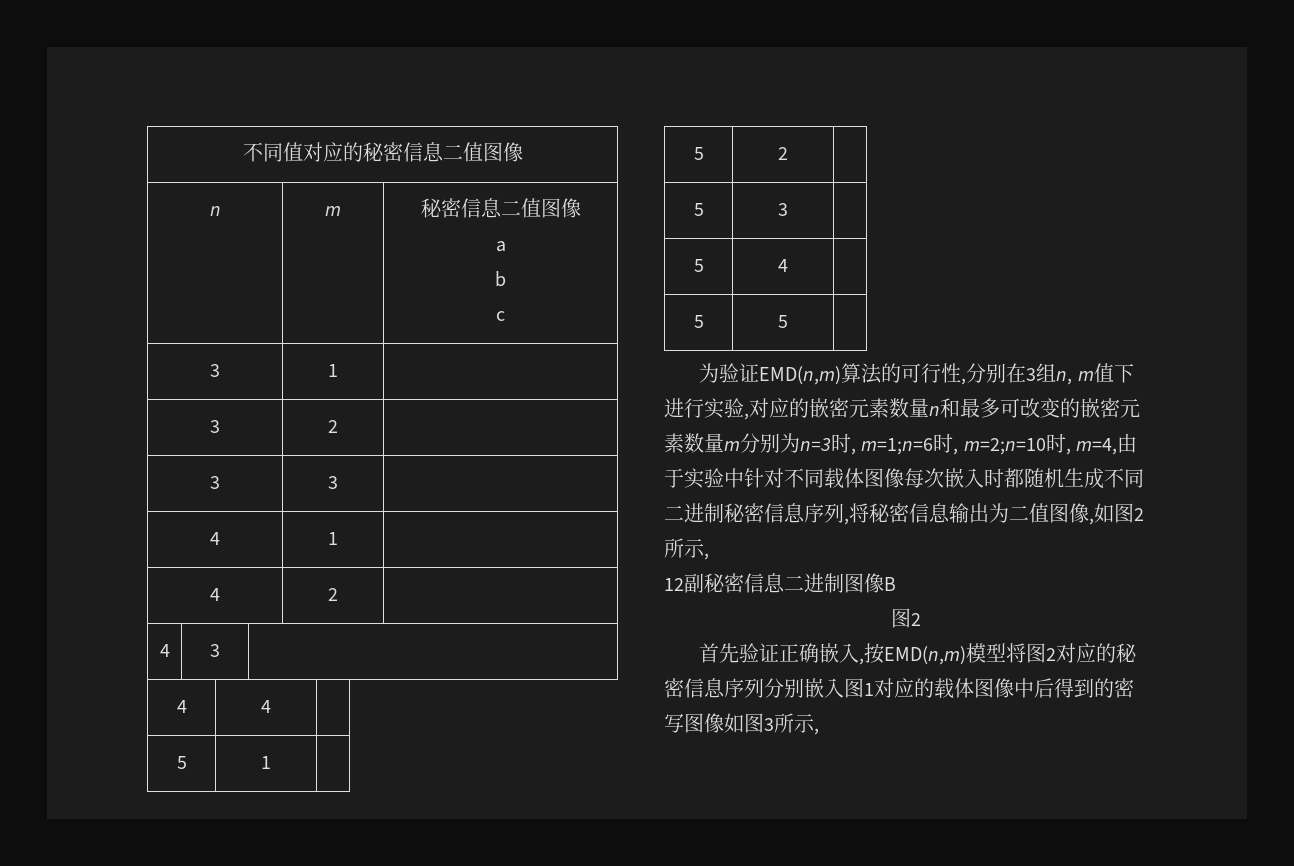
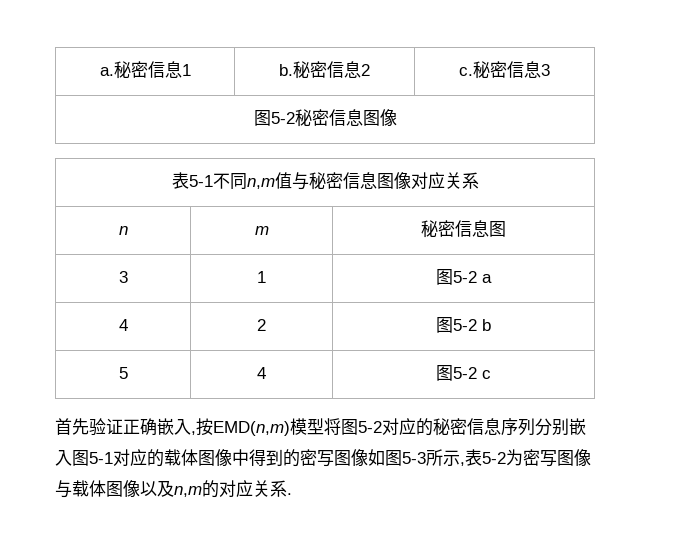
- 不同值对应的秘密信息二值图像
+ a.秘密信息1 | b.秘密信息2 | c.秘密信息3
+ 图5-2秘密信息图像
+ 表5-1不同n,m值与秘密信息图像对应关系
- n | m | 秘密信息二值图像
- a
- b
- c
+ n | m | 秘密信息图
- 3 | 1 |
- 3 | 2 |
- 3 | 3 |
- 4 | 1 |
- 4 | 2 |
- 4 | 3 |
- 4 | 4 |
- 5 | 1 |
- 5 | 2 |
- 5 | 3 |
- 5 | 4 |
- 5 | 5 |
- 为验证EMD(n,m)算法的可行性,分别在3组n, m值下进行实验,对应的嵌密元素数量n和最多可改变的嵌密元素数量m分别为n=3时, m=1;n=6时, m=2;n=10时, m=4,由于实验中针对不同载体图像每次嵌入时都随机生成不同二进制秘密信息序列,将秘密信息输出为二值图像,如图2所示,
- 12副秘密信息二进制图像B
- 图2
+ 3 | 1 | 图5-2 a
+ 4 | 2 | 图5-2 b
+ 5 | 4 | 图5-2 c
- 首先验证正确嵌入,按EMD(n,m)模型将图2对应的秘密信息序列分别嵌入图1对应的载体图像中后得到的密写图像如图3所示,
+ 首先验证正确嵌入,按EMD(n,m)模型将图5-2对应的秘密信息序列分别嵌入图5-1对应的载体图像中得到的密写图像如图5-3所示,表5-2为密写图像与载体图像以及n,m的对应关系.

